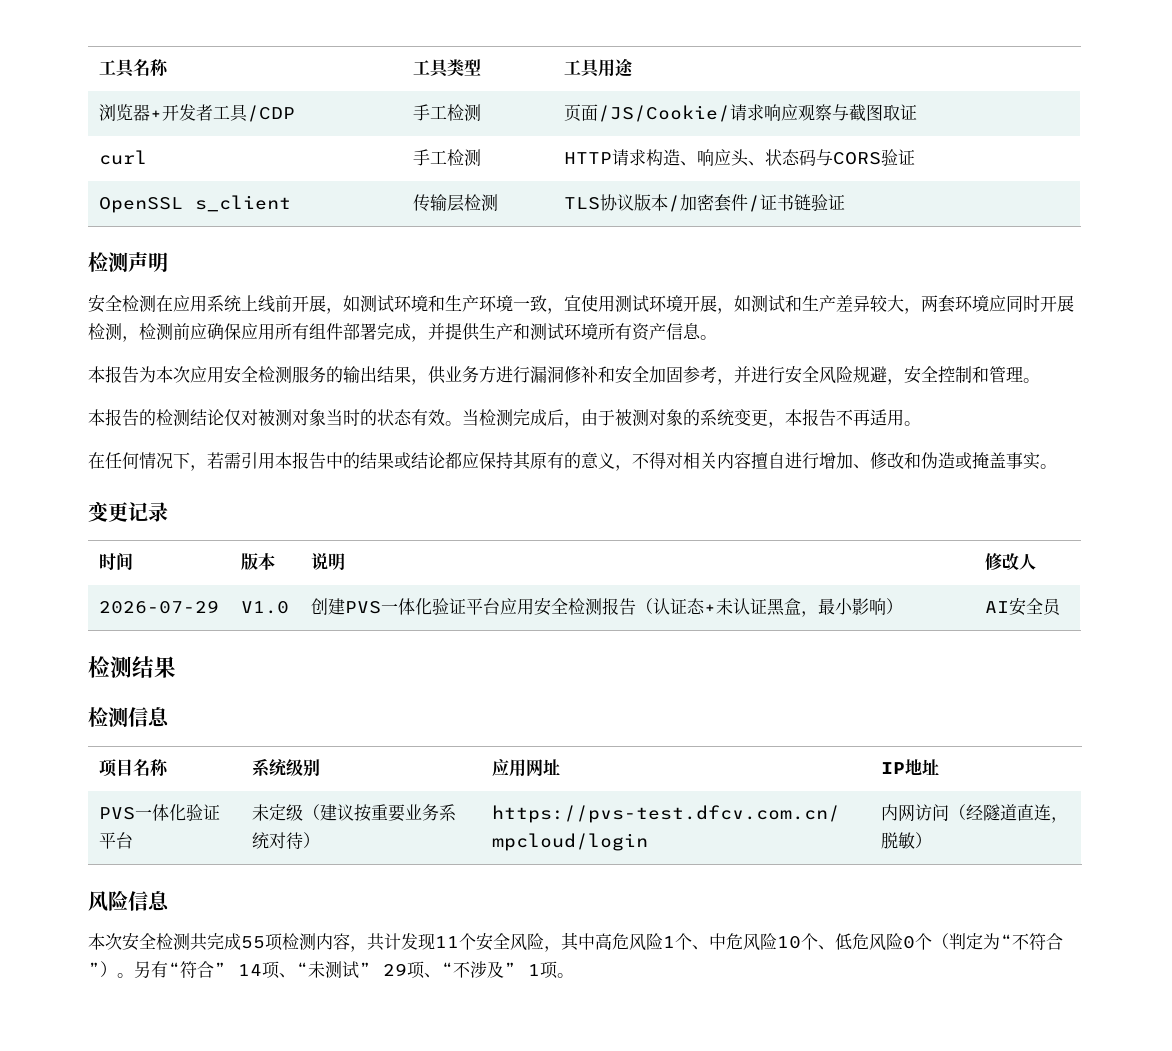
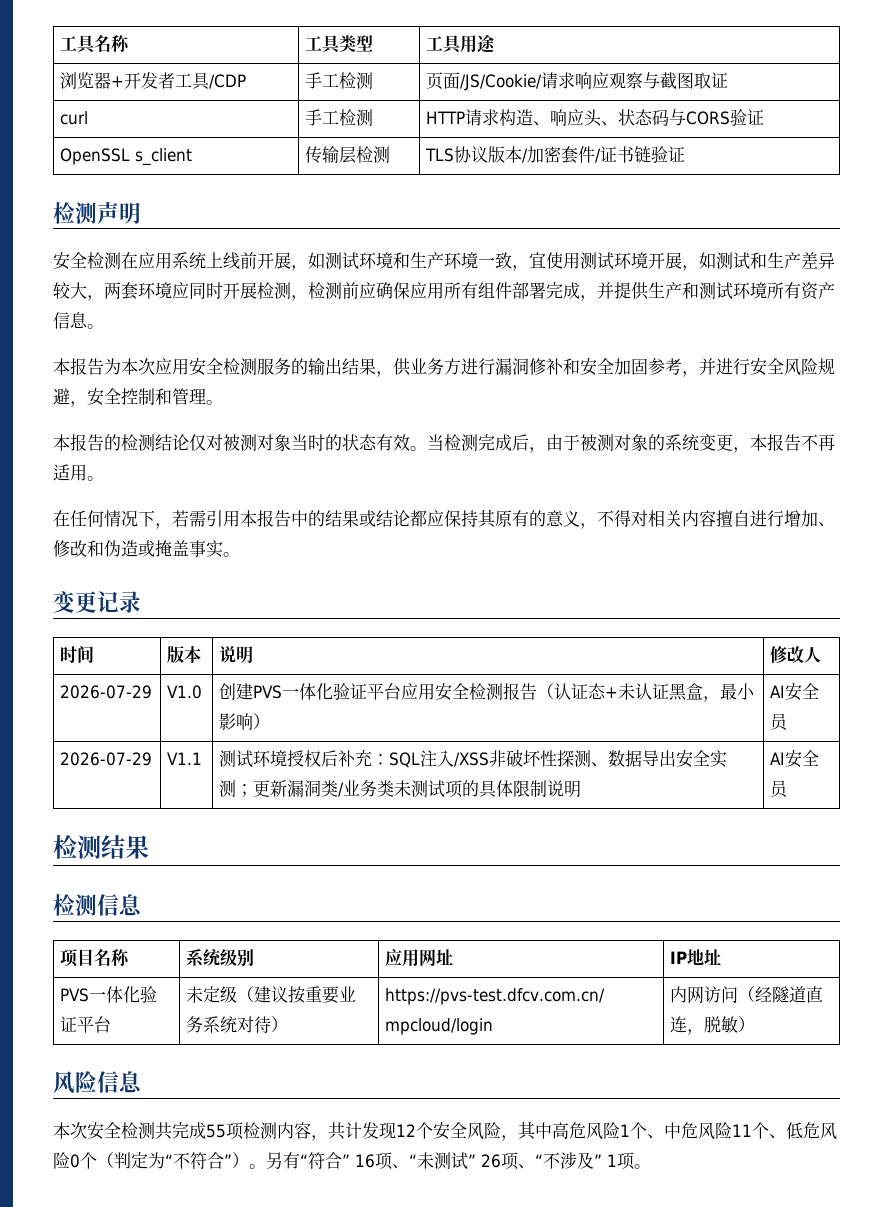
+ 2026-07-29 | V1.1 | 测试环境授权后补充：SQL注入/XSS非破坏性探测、数据导出安全实测；更新漏洞类/业务类未测试项的具体限制说明 | AI安全员
- 本次安全检测共完成55项检测内容，共计发现11个安全风险，其中高危风险1个、中危风险10个、低危风险0个（判定为“不符合”）。
+ 本次安全检测共完成55项检测内容，共计发现12个安全风险，其中高危风险1个、中危风险11个、低危风险0个（判定为“不符合”）。
- 另有“符合” 14项、“未测试” 29项、“不涉及” 1项。
+ 另有“符合” 16项、“未测试” 26项、“不涉及” 1项。

